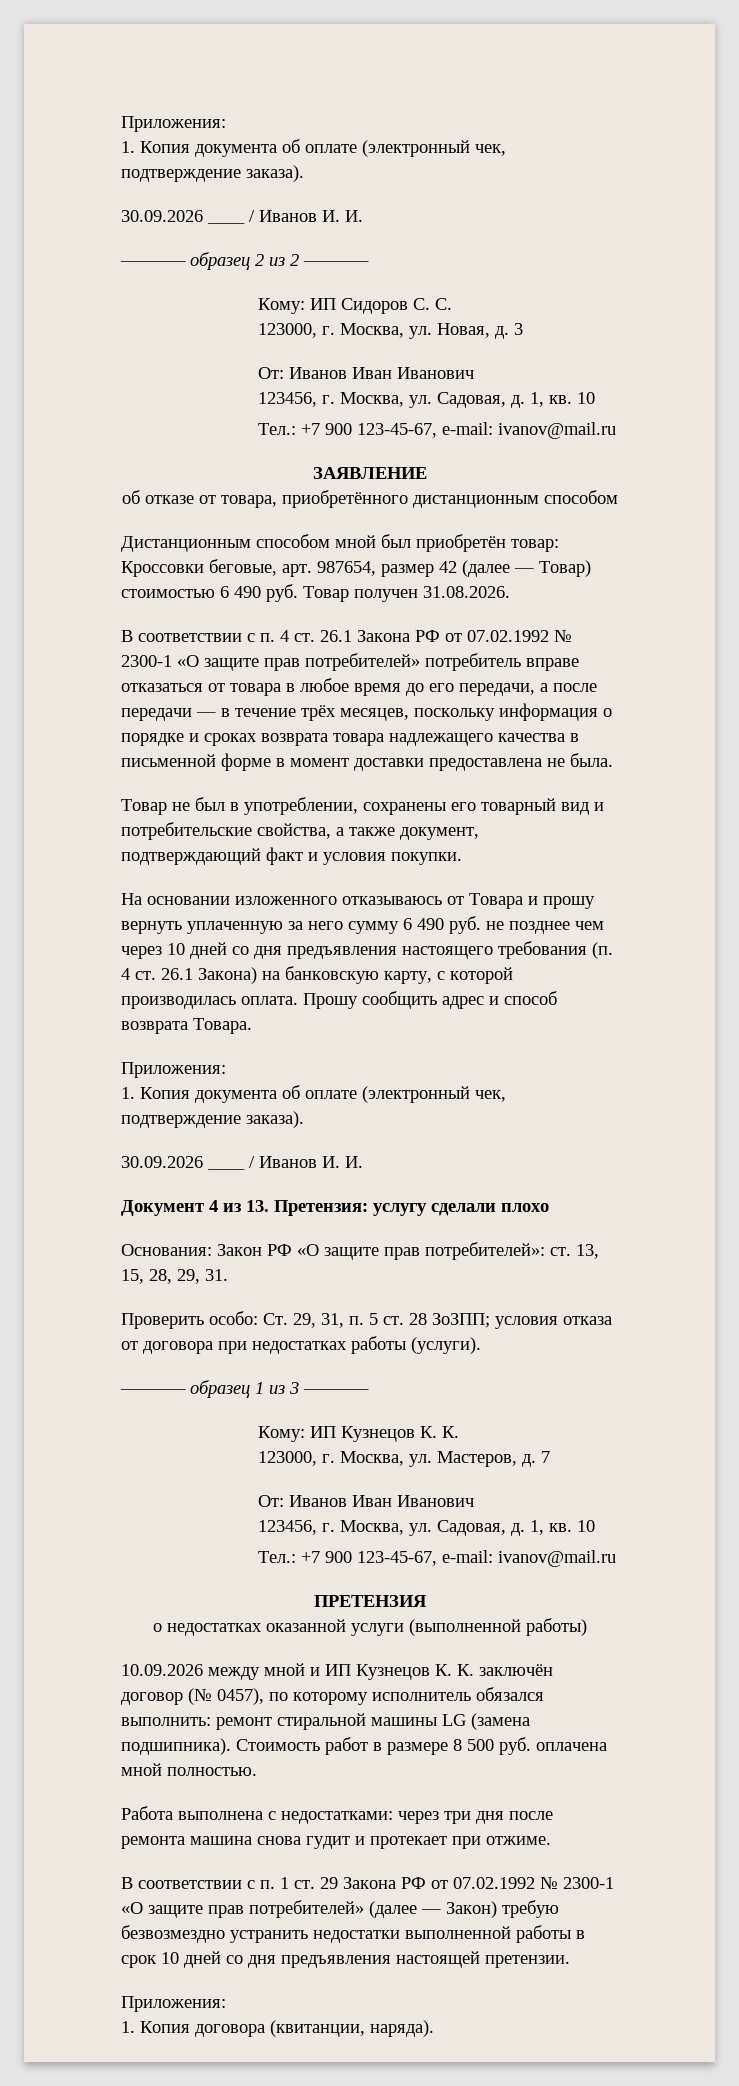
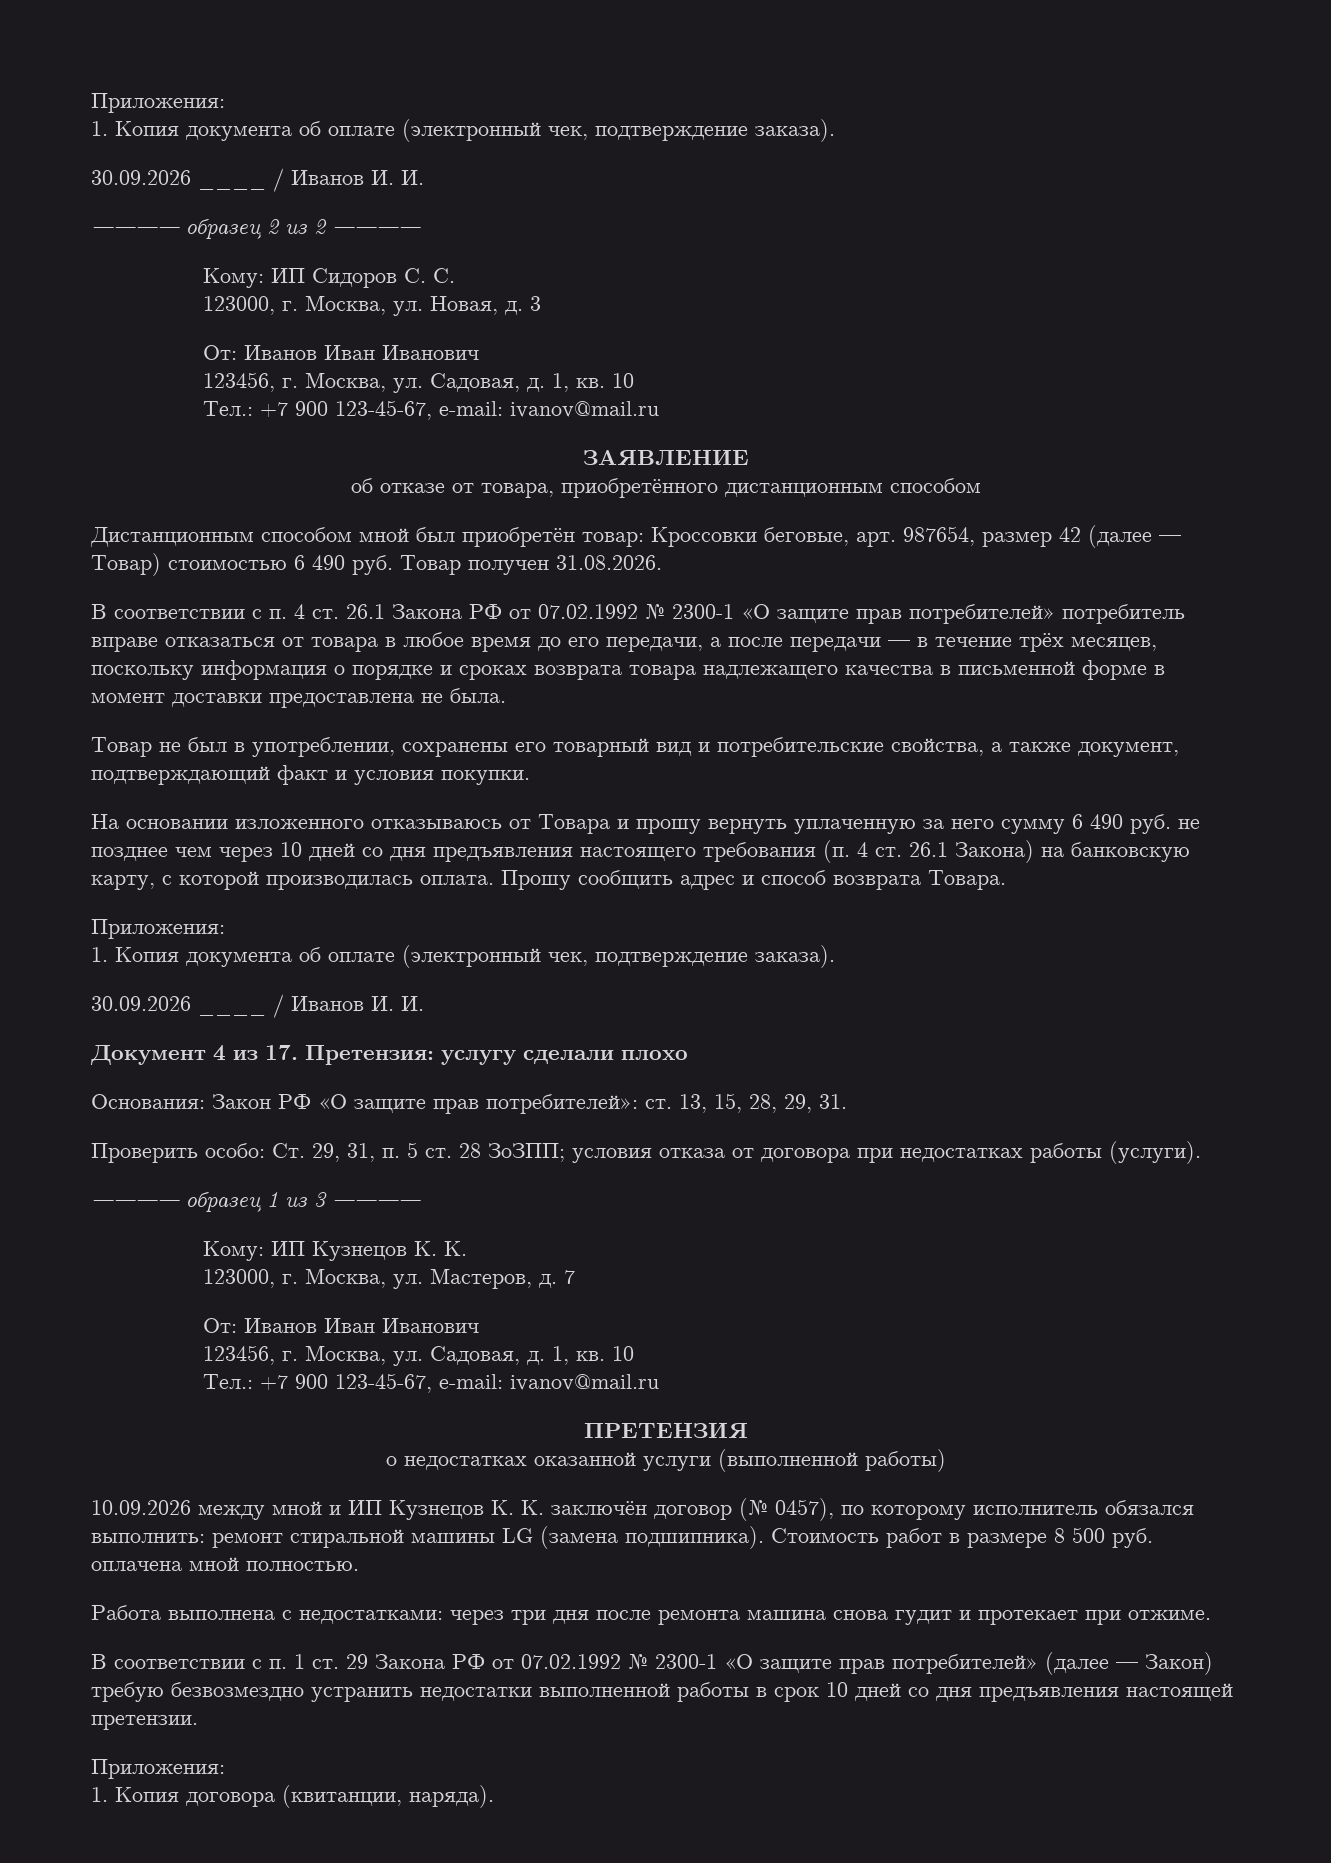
- Документ 4 из 13. Претензия: услугу сделали плохо
+ Документ 4 из 17. Претензия: услугу сделали плохо

